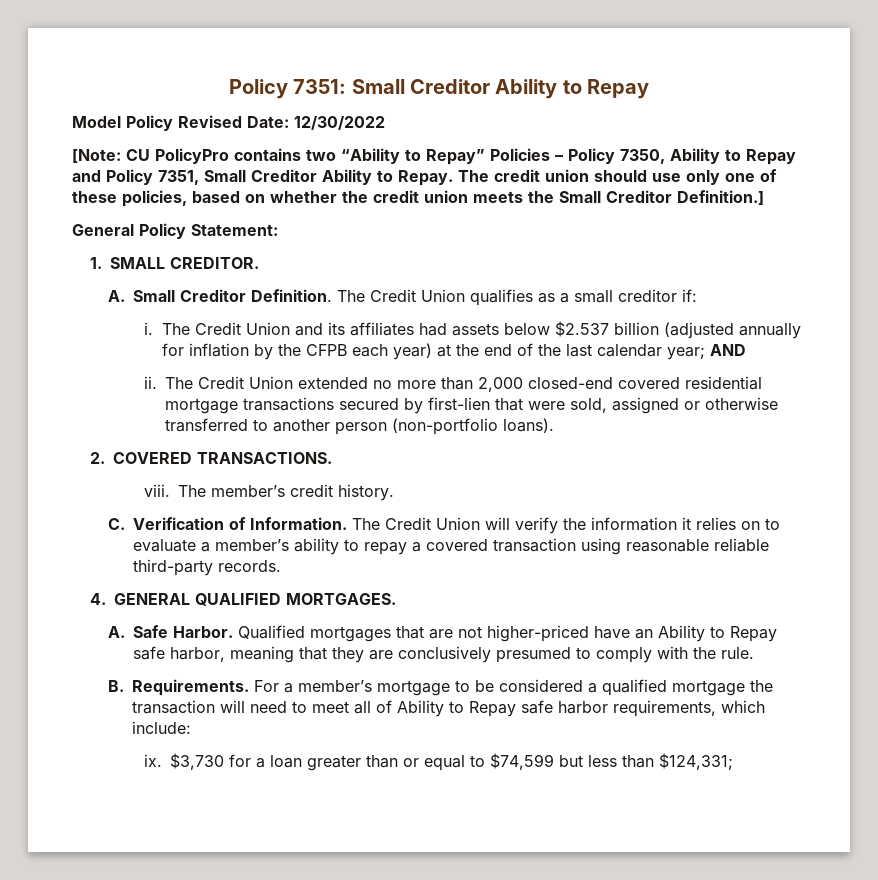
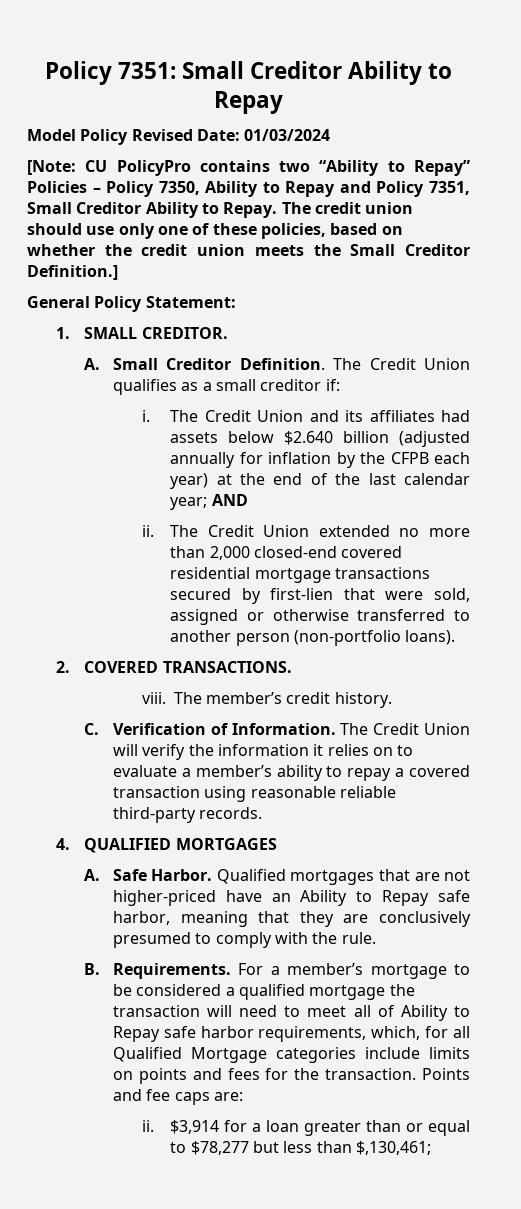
- Model Policy Revised Date: 12/30/2022
+ Model Policy Revised Date: 01/03/2024
- The Credit Union and its affiliates had assets below $2.537 billion (adjusted annually for inflation by the CFPB each year) at the end of the last calendar year; AND
+ The Credit Union and its affiliates had assets below $2.640 billion (adjusted annually for inflation by the CFPB each year) at the end of the last calendar year; AND
- 4. GENERAL QUALIFIED MORTGAGES.
+ 4. QUALIFIED MORTGAGES
- For a member’s mortgage to be considered a qualified mortgage the transaction will need to meet all of Ability to Repay safe harbor requirements, which include:
- ix. $3,730 for a loan greater than or equal to $74,599 but less than $124,331;
+ For a member’s mortgage to be considered a qualified mortgage the transaction will need to meet all of Ability to Repay safe harbor requirements, which, for all Qualified Mortgage categories include limits on points and fees for the transaction. Points and fee caps are:
+ ii. $3,914 for a loan greater than or equal to $78,277 but less than $,130,461;

